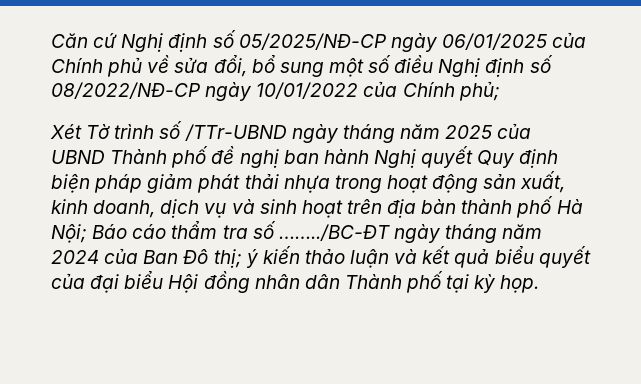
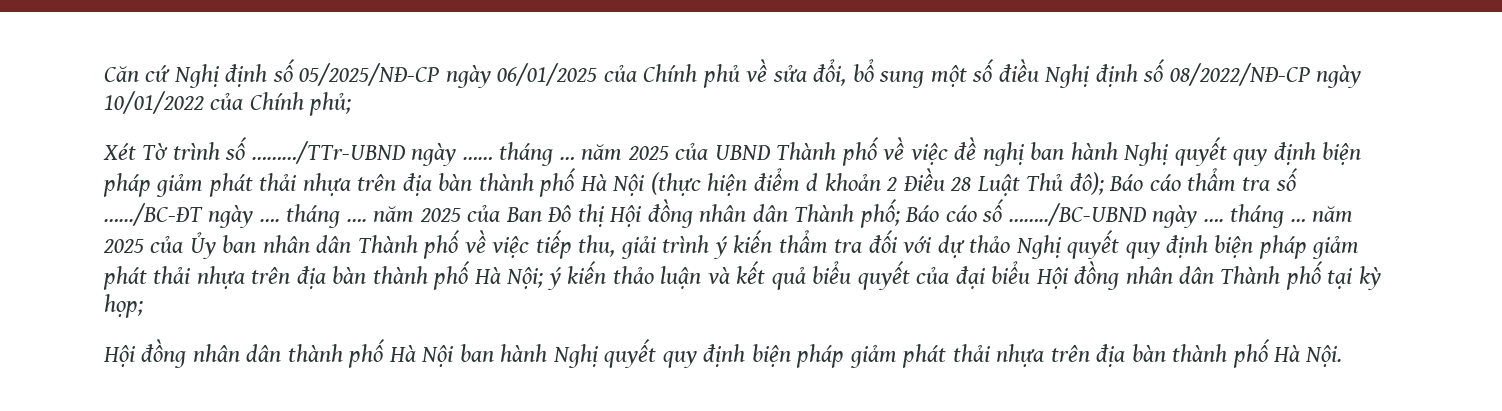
- Xét Tờ trình số /TTr-UBND ngày tháng năm 2025 của UBND Thành phố đề nghị ban hành Nghị quyết Quy định biện pháp giảm phát thải nhựa trong hoạt động sản xuất, kinh doanh, dịch vụ và sinh hoạt trên địa bàn thành phố Hà Nội; Báo cáo thẩm tra số ……../BC-ĐT ngày tháng năm 2024 của Ban Đô thị; ý kiến thảo luận và kết quả biểu quyết của đại biểu Hội đồng nhân dân Thành phố tại kỳ họp.
+ Xét Tờ trình số ………/TTr-UBND ngày …… tháng … năm 2025 của UBND Thành phố về việc đề nghị ban hành Nghị quyết quy định biện pháp giảm phát thải nhựa trên địa bàn thành phố Hà Nội (thực hiện điểm d khoản 2 Điều 28 Luật Thủ đô); Báo cáo thẩm tra số ….../BC-ĐT ngày …. tháng …. năm 2025 của Ban Đô thị Hội đồng nhân dân Thành phố; Báo cáo số ……../BC-UBND ngày …. tháng … năm 2025 của Ủy ban nhân dân Thành phố về việc tiếp thu, giải trình ý kiến thẩm tra đối với dự thảo Nghị quyết quy định biện pháp giảm phát thải nhựa trên địa bàn thành phố Hà Nội; ý kiến thảo luận và kết quả biểu quyết của đại biểu Hội đồng nhân dân Thành phố tại kỳ họp;
+ Hội đồng nhân dân thành phố Hà Nội ban hành Nghị quyết quy định biện pháp giảm phát thải nhựa trên địa bàn thành phố Hà Nội.

